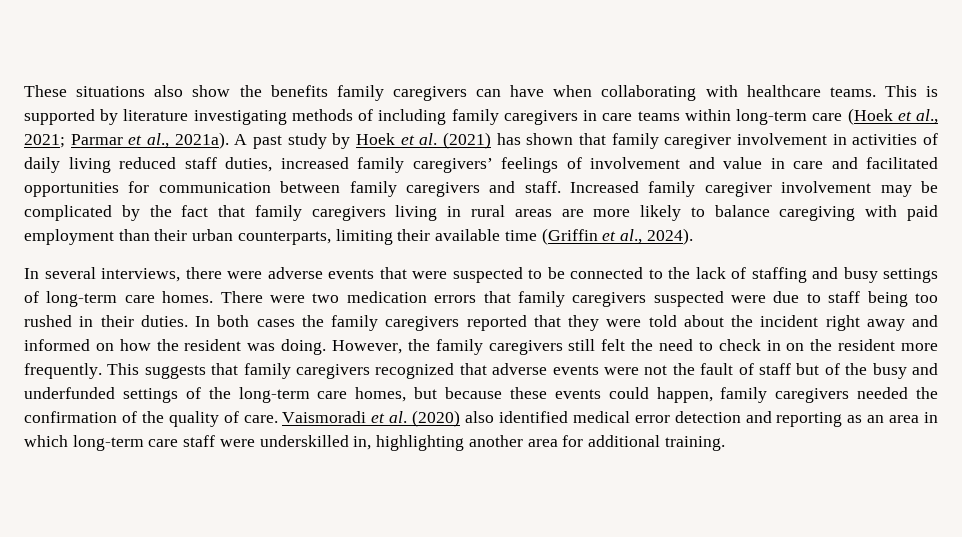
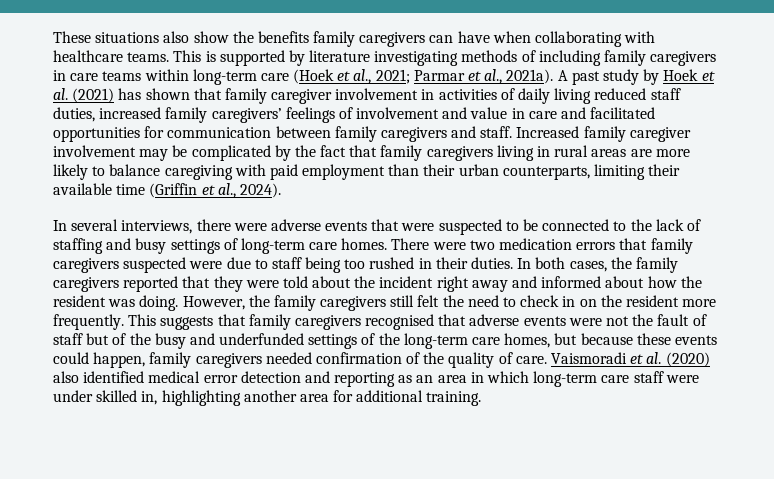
- In both cases the family caregivers reported that they were told about the incident right away and informed on how the resident was doing.
+ In both cases, the family caregivers reported that they were told about the incident right away and informed about how the resident was doing.
- This suggests that family caregivers recognized that adverse events were not the fault of staff but of the busy and underfunded settings of the long-term care homes, but because these events could happen, family caregivers needed the confirmation of the quality of care.
+ This suggests that family caregivers recognised that adverse events were not the fault of staff but of the busy and underfunded settings of the long-term care homes, but because these events could happen, family caregivers needed confirmation of the quality of care.
- Vaismoradi et al. (2020) also identified medical error detection and reporting as an area in which long-term care staff were underskilled in, highlighting another area for additional training.
+ Vaismoradi et al. (2020) also identified medical error detection and reporting as an area in which long-term care staff were under skilled in, highlighting another area for additional training.

